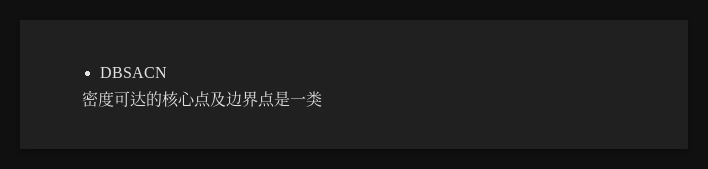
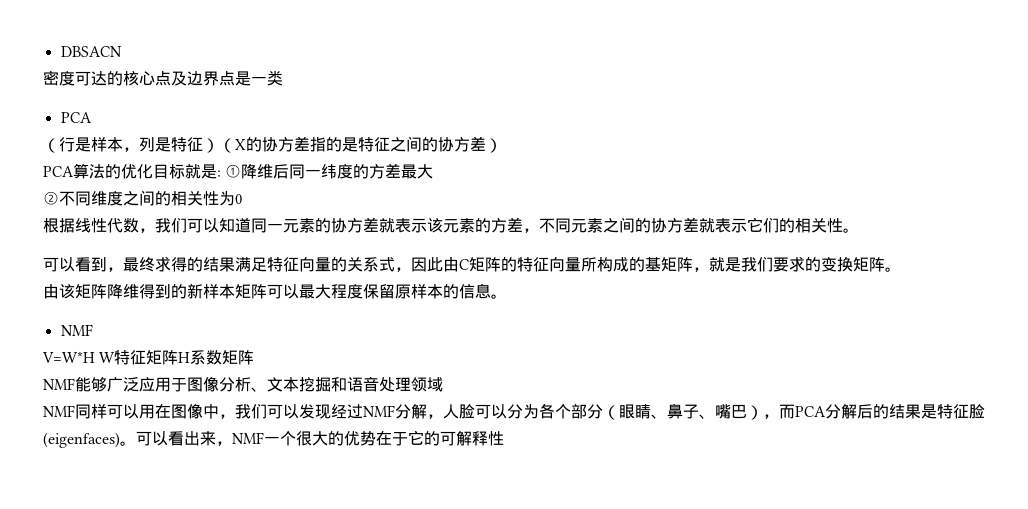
  密度可达的核心点及边界点是一类
+ PCA
+ （行是样本，列是特征）（X的协方差指的是特征之间的协方差）
+ PCA算法的优化目标就是: ①降维后同一纬度的方差最大
+ ②不同维度之间的相关性为0
+ 根据线性代数，我们可以知道同一元素的协方差就表示该元素的方差，不同元素之间的协方差就表示它们的相关性。
+ 可以看到，最终求得的结果满足特征向量的关系式，因此由C矩阵的特征向量所构成的基矩阵，就是我们要求的变换矩阵。
+ 由该矩阵降维得到的新样本矩阵可以最大程度保留原样本的信息。
+ NMF
+ V=W*H W特征矩阵H系数矩阵
+ NMF能够广泛应用于图像分析、文本挖掘和语音处理领域
+ NMF同样可以用在图像中，我们可以发现经过NMF分解，人脸可以分为各个部分（眼睛、鼻子、嘴巴），而PCA分解后的结果是特征脸(eigenfaces)。可以看出来，NMF一个很大的优势在于它的可解释性

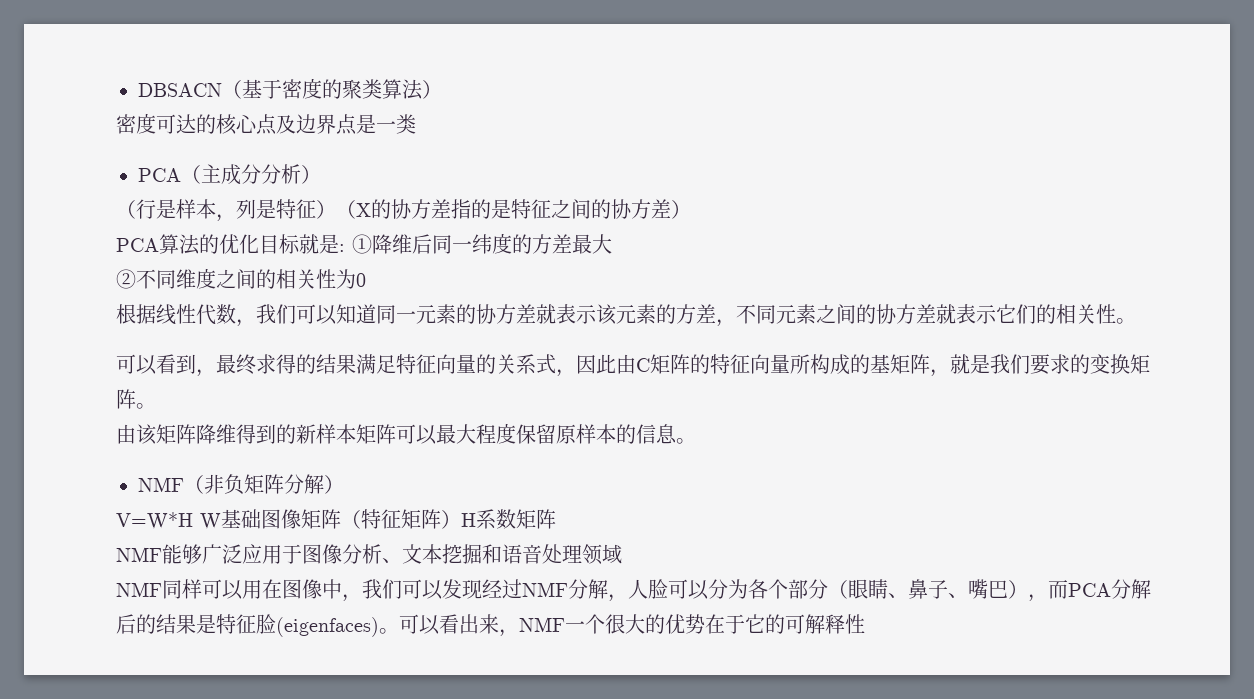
- DBSACN
+ DBSACN（基于密度的聚类算法）
  密度可达的核心点及边界点是一类
- PCA
+ PCA（主成分分析）
  由该矩阵降维得到的新样本矩阵可以最大程度保留原样本的信息。
- NMF
+ NMF（非负矩阵分解）
- V=W*H W特征矩阵H系数矩阵
+ V=W*H W基础图像矩阵（特征矩阵）H系数矩阵

